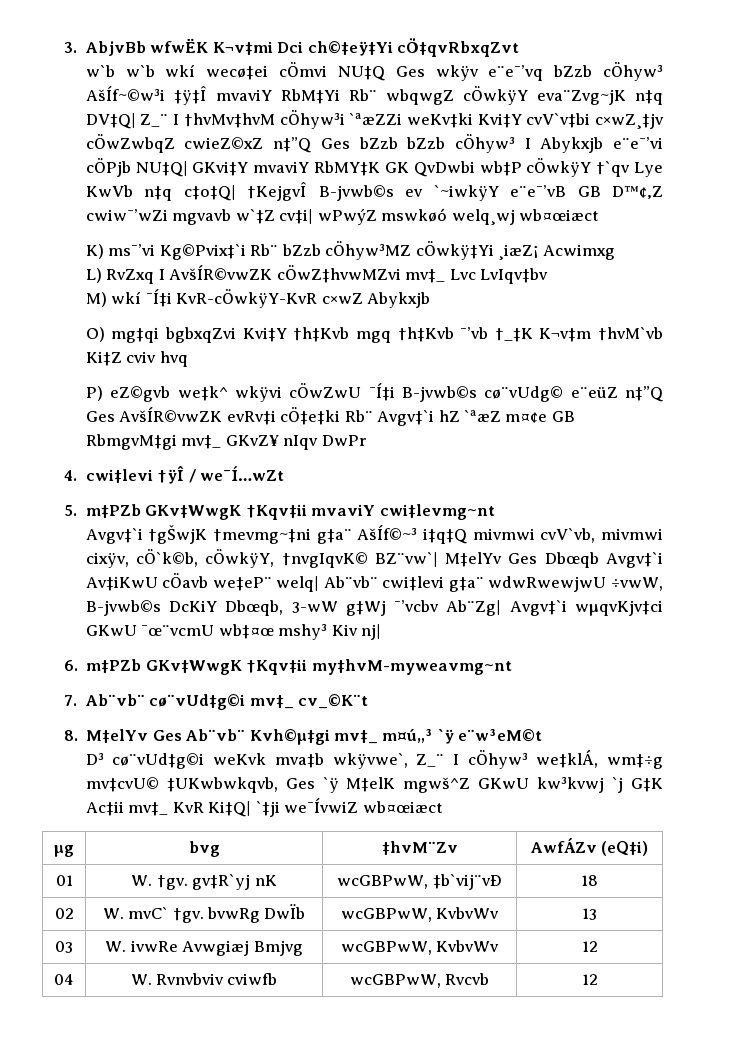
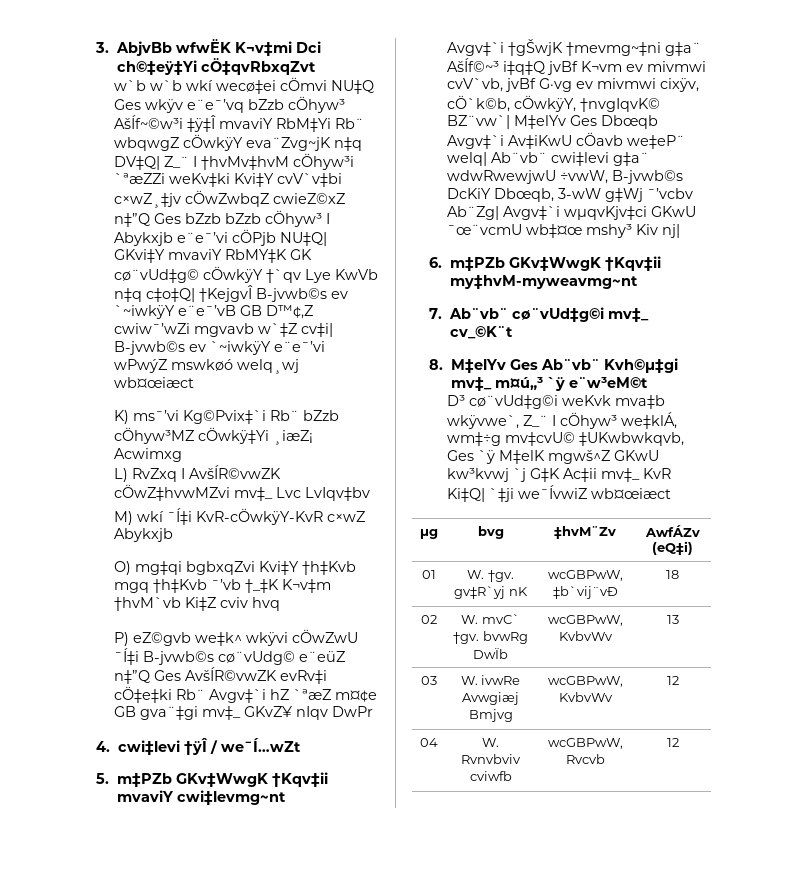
- w`b w`b wkí wecø‡ei cÖmvi NU‡Q Ges wkÿv e¨e¯’vq bZzb cÖhyw³ AšÍf~©w³i ‡ÿ‡Î mvaviY RbM‡Yi Rb¨ wbqwgZ cÖwkÿY eva¨Zvg~jK n‡q DV‡Q| Z_¨ I †hvMv‡hvM cÖhyw³i `ªæZZi weKv‡ki Kvi‡Y cvV`v‡bi c×wZ¸‡jv cÖwZwbqZ cwieZ©xZ n‡”Q Ges bZzb bZzb cÖhyw³ I Abykxjb e¨e¯’vi cÖPjb NU‡Q| GKvi‡Y mvaviY RbMY‡K GK QvDwbi wb‡P cÖwkÿY †`qv Lye KwVb n‡q c‡o‡Q| †KejgvÎ B-jvwb©s ev `~iwkÿY e¨e¯’vB GB D™¢‚Z cwiw¯’wZi mgvavb w`‡Z cv‡i| wPwýZ mswkøó welq¸wj wb¤œiæct
+ w`b w`b wkí wecø‡ei cÖmvi NU‡Q Ges wkÿv e¨e¯’vq bZzb cÖhyw³ AšÍf~©w³i ‡ÿ‡Î mvaviY RbM‡Yi Rb¨ wbqwgZ cÖwkÿY eva¨Zvg~jK n‡q DV‡Q| Z_¨ I †hvMv‡hvM cÖhyw³i `ªæZZi weKv‡ki Kvi‡Y cvV`v‡bi c×wZ¸‡jv cÖwZwbqZ cwieZ©xZ n‡”Q Ges bZzb bZzb cÖhyw³ I Abykxjb e¨e¯’vi cÖPjb NU‡Q| GKvi‡Y mvaviY RbMY‡K GK cø¨vUd‡g© cÖwkÿY †`qv Lye KwVb n‡q c‡o‡Q| †KejgvÎ B-jvwb©s ev `~iwkÿY e¨e¯’vB GB D™¢‚Z cwiw¯’wZi mgvavb w`‡Z cv‡i| B-jvwb©s ev `~iwkÿY e¨e¯’vi wPwýZ mswkøó welq¸wj wb¤œiæct
- P) eZ©gvb we‡k^ wkÿvi cÖwZwU ¯Í‡i B-jvwb©s cø¨vUdg© e¨eüZ n‡”Q Ges AvšÍR©vwZK evRv‡i cÖ‡e‡ki Rb¨ Avgv‡`i hZ `ªæZ m¤¢e GB RbmgvM‡gi mv‡_ GKvZ¥ nIqv DwPr
+ P) eZ©gvb we‡k^ wkÿvi cÖwZwU ¯Í‡i B-jvwb©s cø¨vUdg© e¨eüZ n‡”Q Ges AvšÍR©vwZK evRv‡i cÖ‡e‡ki Rb¨ Avgv‡`i hZ `ªæZ m¤¢e GB gva¨‡gi mv‡_ GKvZ¥ nIqv DwPr
- Avgv‡`i †gŠwjK †mevmg~‡ni g‡a¨ AšÍf©~³ i‡q‡Q mivmwi cvV`vb, mivmwi cixÿv, cÖ`k©b, cÖwkÿY, †nvgIqvK© BZ¨vw`| M‡elYv Ges Dbœqb Avgv‡`i Av‡iKwU cÖavb we‡eP¨ welq| Ab¨vb¨ cwi‡levi g‡a¨ wdwRwewjwU ÷vwW, B-jvwb©s DcKiY Dbœqb, 3-wW g‡Wj ¯’vcbv Ab¨Zg| Avgv‡`i wµqvKjv‡ci GKwU ¯œ¨vcmU wb‡¤œ mshy³ Kiv nj|
+ Avgv‡`i †gŠwjK †mevmg~‡ni g‡a¨ AšÍf©~³ i‡q‡Q jvBf K¬vm ev mivmwi cvV`vb, jvBf G·vg ev mivmwi cixÿv, cÖ`k©b, cÖwkÿY, †nvgIqvK© BZ¨vw`| M‡elYv Ges Dbœqb Avgv‡`i Av‡iKwU cÖavb we‡eP¨ welq| Ab¨vb¨ cwi‡levi g‡a¨ wdwRwewjwU ÷vwW, B-jvwb©s DcKiY Dbœqb, 3-wW g‡Wj ¯’vcbv Ab¨Zg| Avgv‡`i wµqvKjv‡ci GKwU ¯œ¨vcmU wb‡¤œ mshy³ Kiv nj|

